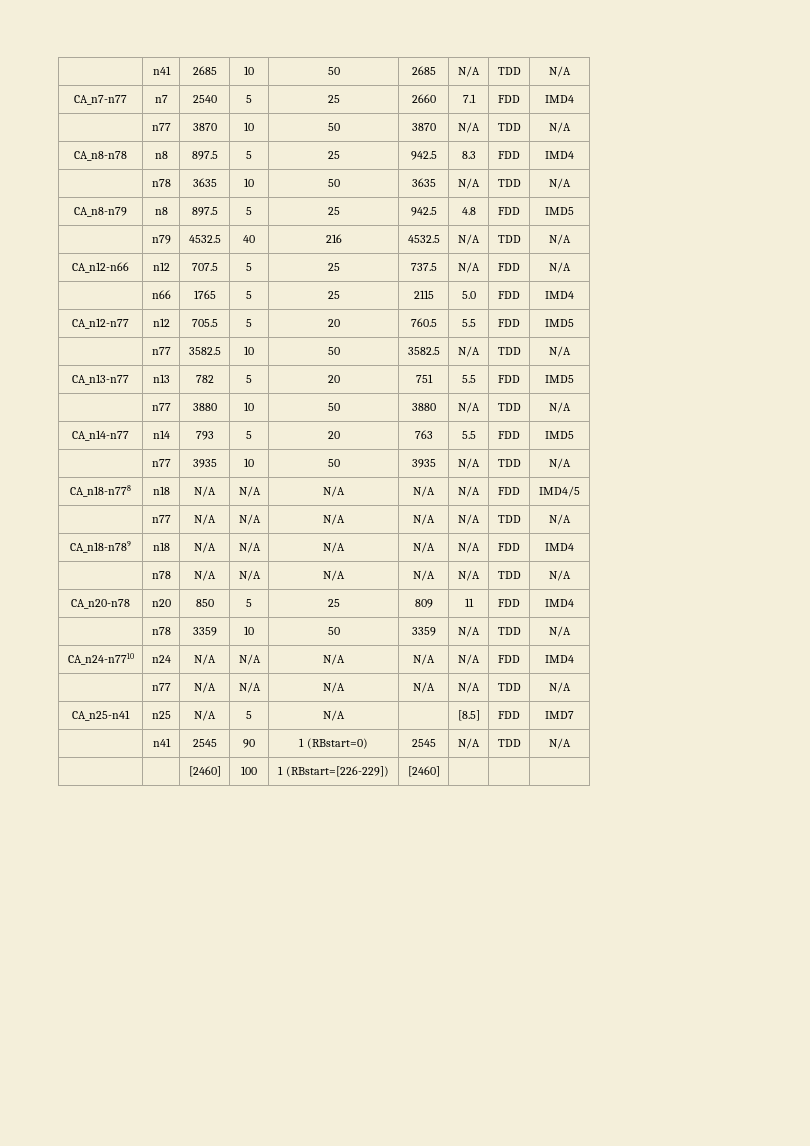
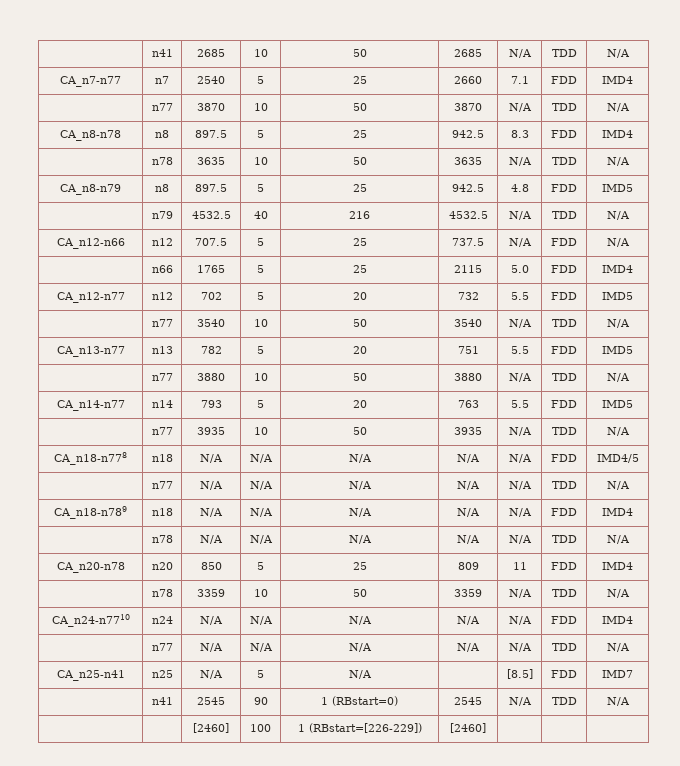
- CA_n12-n77 | n12 | 705.5 | 5 | 20 | 760.5 | 5.5 | FDD | IMD5
- | n77 | 3582.5 | 10 | 50 | 3582.5 | N/A | TDD | N/A
+ CA_n12-n77 | n12 | 702 | 5 | 20 | 732 | 5.5 | FDD | IMD5
+ | n77 | 3540 | 10 | 50 | 3540 | N/A | TDD | N/A

